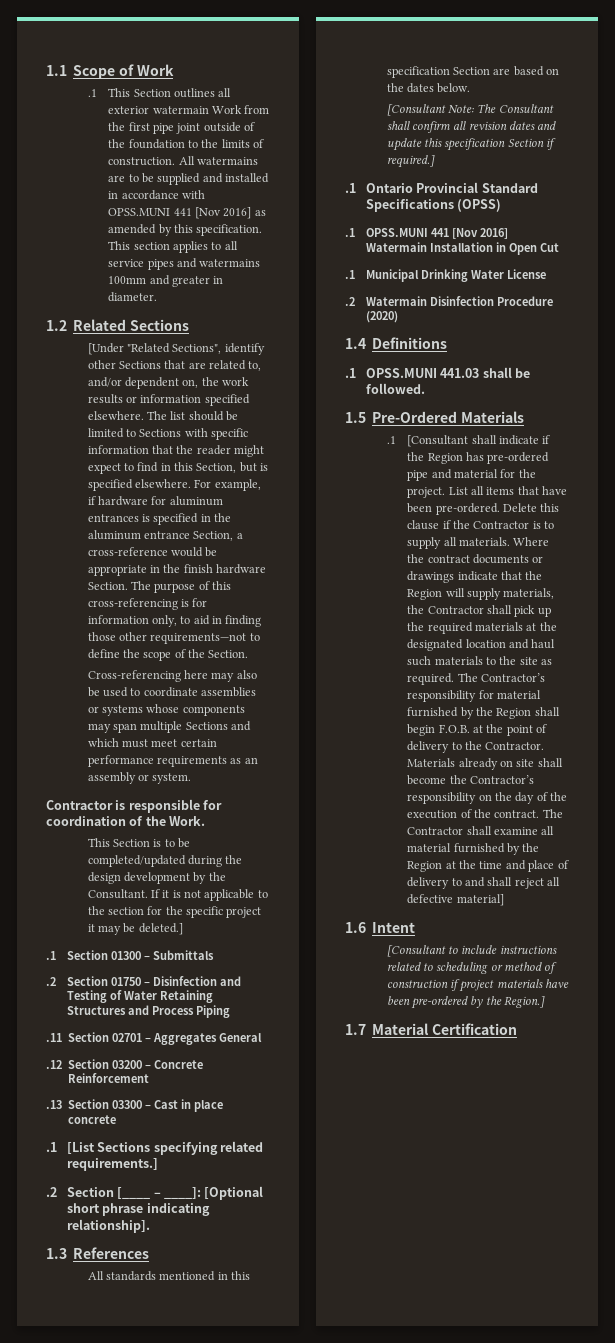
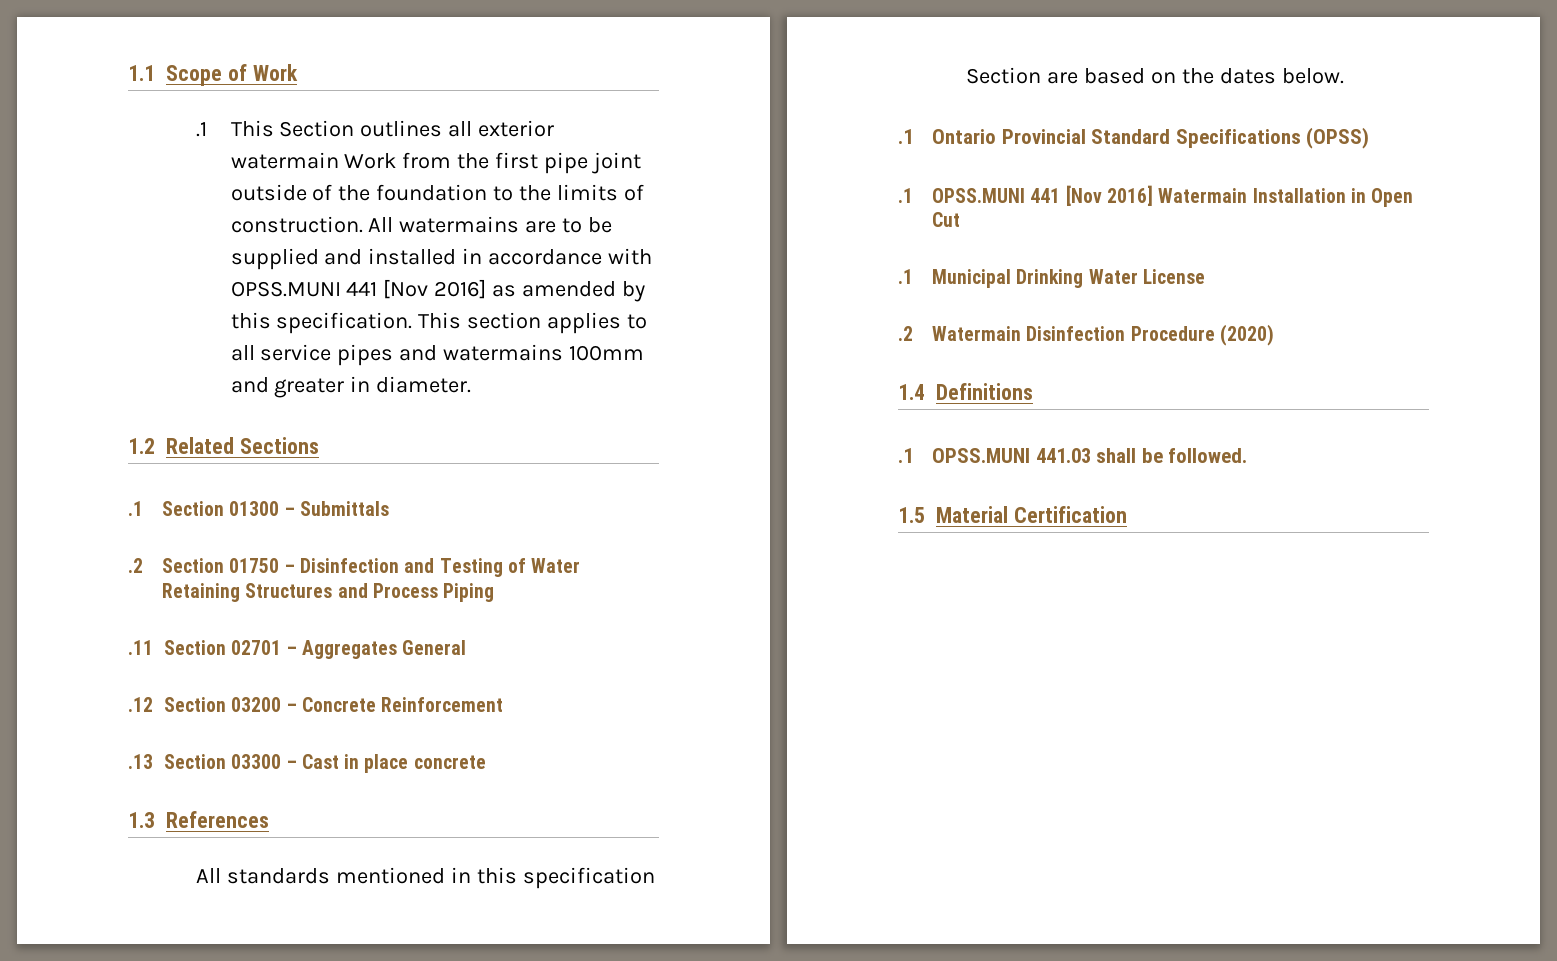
- [Under "Related Sections", identify other Sections that are related to, and/or dependent on, the work results or information specified elsewhere. The list should be limited to Sections with specific information that the reader might expect to find in this Section, but is specified elsewhere. For example, if hardware for aluminum entrances is specified in the aluminum entrance Section, a cross-reference would be appropriate in the finish hardware Section. The purpose of this cross-referencing is for information only, to aid in finding those other requirements—not to define the scope of the Section.
- Cross-referencing here may also be used to coordinate assemblies or systems whose components may span multiple Sections and which must meet certain performance requirements as an assembly or system.
- Contractor is responsible for coordination of the Work.
- This Section is to be completed/updated during the design development by the Consultant. If it is not applicable to the section for the specific project it may be deleted.]
- .1 [List Sections specifying related requirements.]
- .2 Section [____ – ____]: [Optional short phrase indicating relationship].
- [Consultant Note: The Consultant shall confirm all revision dates and update this specification Section if required.]
- 1.5 Pre-Ordered Materials
- .1 [Consultant shall indicate if the Region has pre-ordered pipe and material for the project. List all items that have been pre-ordered. Delete this clause if the Contractor is to supply all materials. Where the contract documents or drawings indicate that the Region will supply materials, the Contractor shall pick up the required materials at the designated location and haul such materials to the site as required. The Contractor’s responsibility for material furnished by the Region shall begin F.O.B. at the point of delivery to the Contractor. Materials already on site shall become the Contractor’s responsibility on the day of the execution of the contract. The Contractor shall examine all material furnished by the Region at the time and place of delivery to and shall reject all defective material]
- 1.6 Intent
- [Consultant to include instructions related to scheduling or method of construction if project materials have been pre-ordered by the Region.]
- 1.7 Material Certification
+ 1.5 Material Certification

